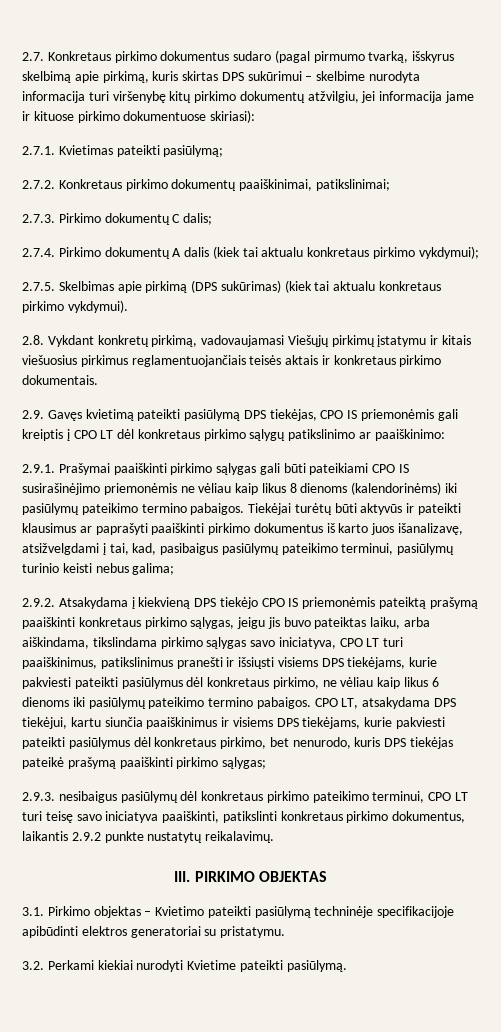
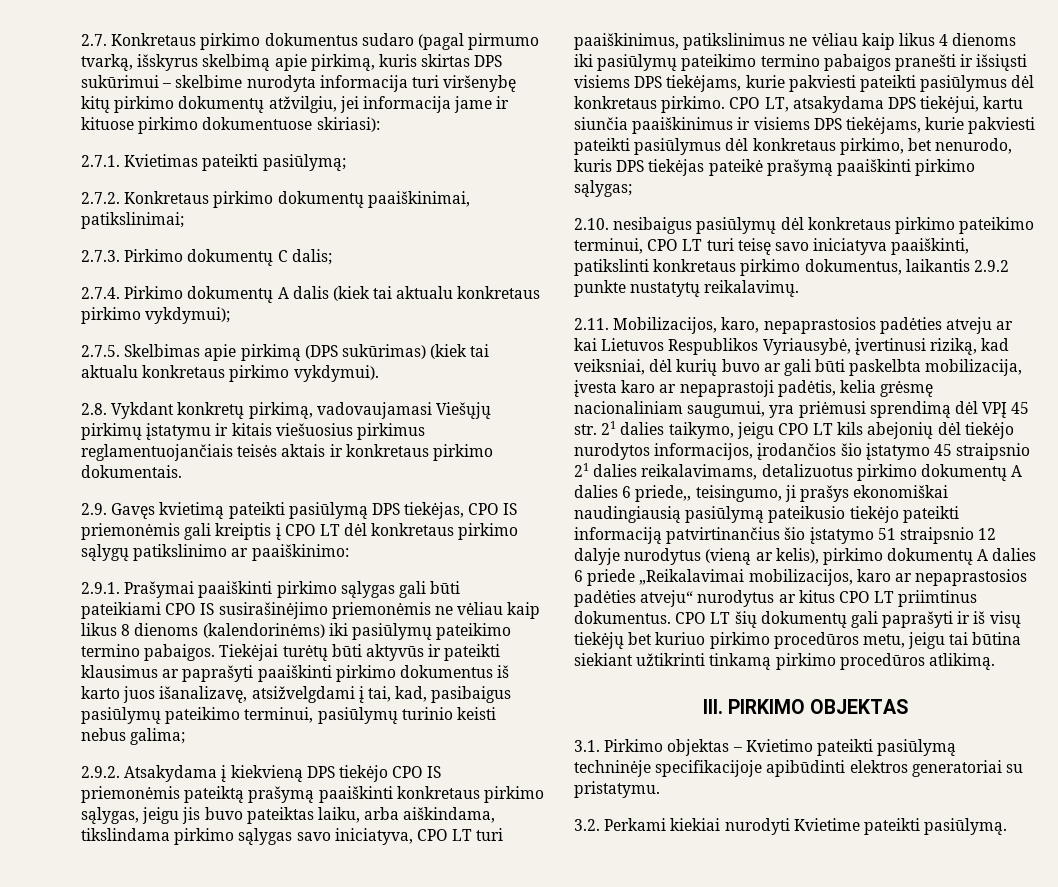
- 2.9.2. Atsakydama į kiekvieną DPS tiekėjo CPO IS priemonėmis pateiktą prašymą paaiškinti konkretaus pirkimo sąlygas, jeigu jis buvo pateiktas laiku, arba aiškindama, tikslindama pirkimo sąlygas savo iniciatyva, CPO LT turi paaiškinimus, patikslinimus pranešti ir išsiųsti visiems DPS tiekėjams, kurie pakviesti pateikti pasiūlymus dėl konkretaus pirkimo, ne vėliau kaip likus 6 dienoms iki pasiūlymų pateikimo termino pabaigos.
+ 2.9.2. Atsakydama į kiekvieną DPS tiekėjo CPO IS priemonėmis pateiktą prašymą paaiškinti konkretaus pirkimo sąlygas, jeigu jis buvo pateiktas laiku, arba aiškindama, tikslindama pirkimo sąlygas savo iniciatyva, CPO LT turi paaiškinimus, patikslinimus ne vėliau kaip likus 4 dienoms iki pasiūlymų pateikimo termino pabaigos pranešti ir išsiųsti visiems DPS tiekėjams, kurie pakviesti pateikti pasiūlymus dėl konkretaus pirkimo.
- 2.9.3. nesibaigus pasiūlymų dėl konkretaus pirkimo pateikimo terminui, CPO LT turi teisę savo iniciatyva paaiškinti, patikslinti konkretaus pirkimo dokumentus, laikantis 2.9.2 punkte nustatytų reikalavimų.
+ 2.10. nesibaigus pasiūlymų dėl konkretaus pirkimo pateikimo terminui, CPO LT turi teisę savo iniciatyva paaiškinti, patikslinti konkretaus pirkimo dokumentus, laikantis 2.9.2 punkte nustatytų reikalavimų.
+ 2.11. Mobilizacijos, karo, nepaprastosios padėties atveju ar kai Lietuvos Respublikos Vyriausybė, įvertinusi riziką, kad veiksniai, dėl kurių buvo ar gali būti paskelbta mobilizacija, įvesta karo ar nepaprastoji padėtis, kelia grėsmę nacionaliniam saugumui, yra priėmusi sprendimą dėl VPĮ 45 str. 21 dalies taikymo, jeigu CPO LT kils abejonių dėl tiekėjo nurodytos informacijos, įrodančios šio įstatymo 45 straipsnio 21 dalies reikalavimams, detalizuotus pirkimo dokumentų A dalies 6 priede,, teisingumo, ji prašys ekonomiškai naudingiausią pasiūlymą pateikusio tiekėjo pateikti informaciją patvirtinančius šio įstatymo 51 straipsnio 12 dalyje nurodytus (vieną ar kelis), pirkimo dokumentų A dalies 6 priede „Reikalavimai mobilizacijos, karo ar nepaprastosios padėties atveju“ nurodytus ar kitus CPO LT priimtinus dokumentus. CPO LT šių dokumentų gali paprašyti ir iš visų tiekėjų bet kuriuo pirkimo procedūros metu, jeigu tai būtina siekiant užtikrinti tinkamą pirkimo procedūros atlikimą.

